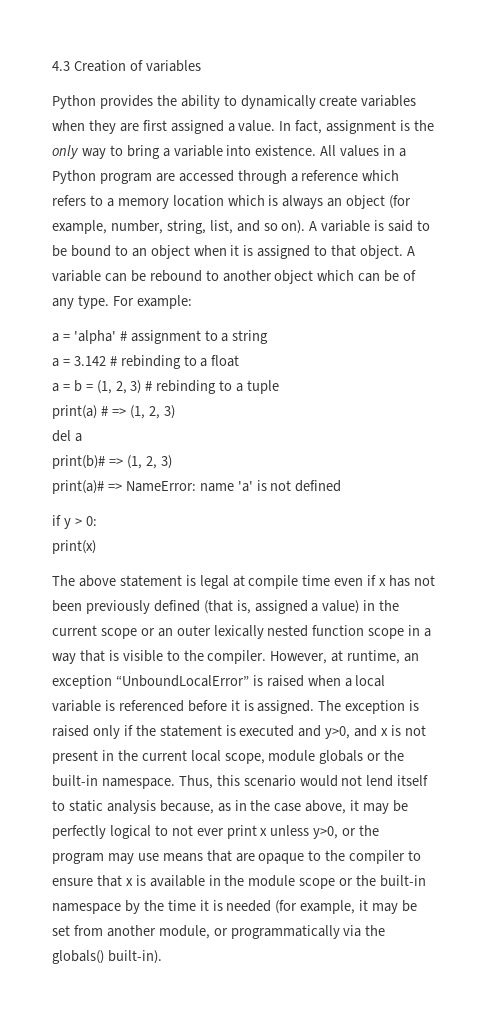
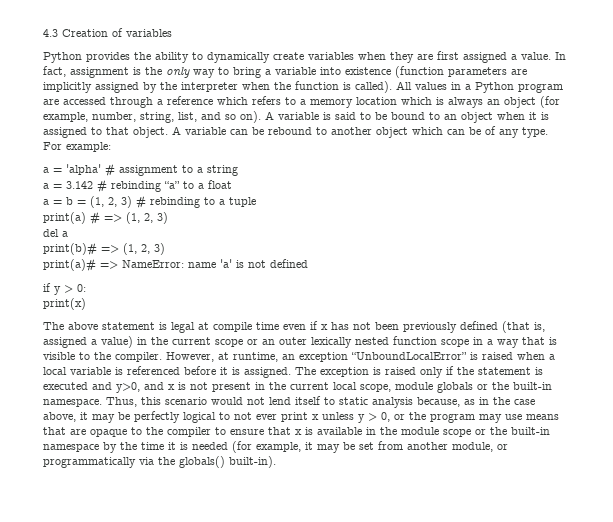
- In fact, assignment is the only way to bring a variable into existence.
+ In fact, assignment is the only way to bring a variable into existence (function parameters are implicitly assigned by the interpreter when the function is called).
- a = 3.142 # rebinding to a float
+ a = 3.142 # rebinding “a” to a float
- Thus, this scenario would not lend itself to static analysis because, as in the case above, it may be perfectly logical to not ever print x unless y>0, or the program may use means that are opaque to the compiler to ensure that x is available in the module scope or the built-in namespace by the time it is needed (for example, it may be set from another module, or programmatically via the globals() built-in).
+ Thus, this scenario would not lend itself to static analysis because, as in the case above, it may be perfectly logical to not ever print x unless y > 0, or the program may use means that are opaque to the compiler to ensure that x is available in the module scope or the built-in namespace by the time it is needed (for example, it may be set from another module, or programmatically via the globals() built-in).

